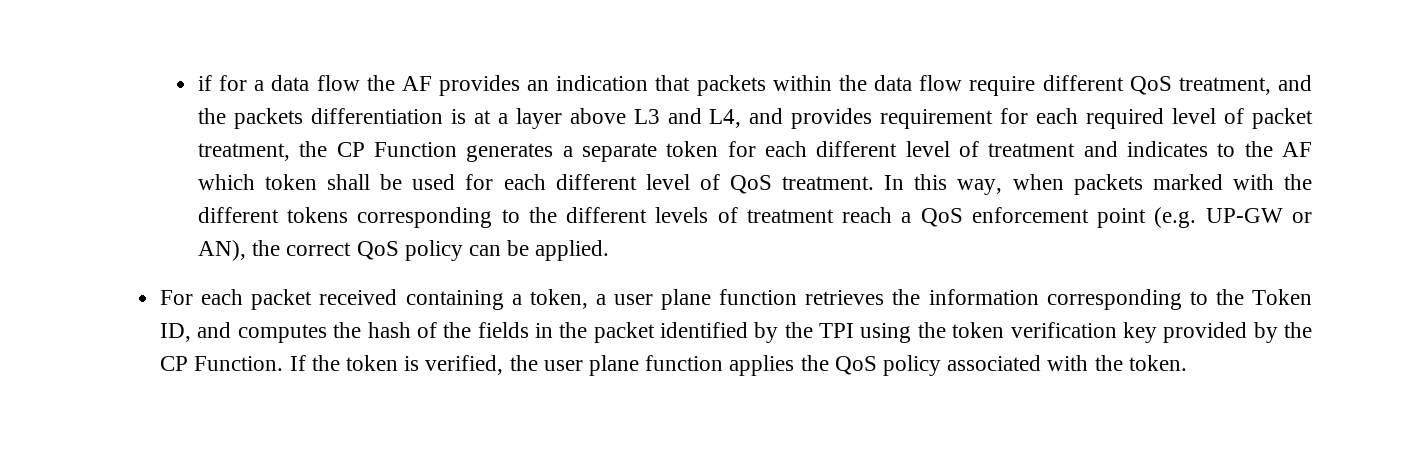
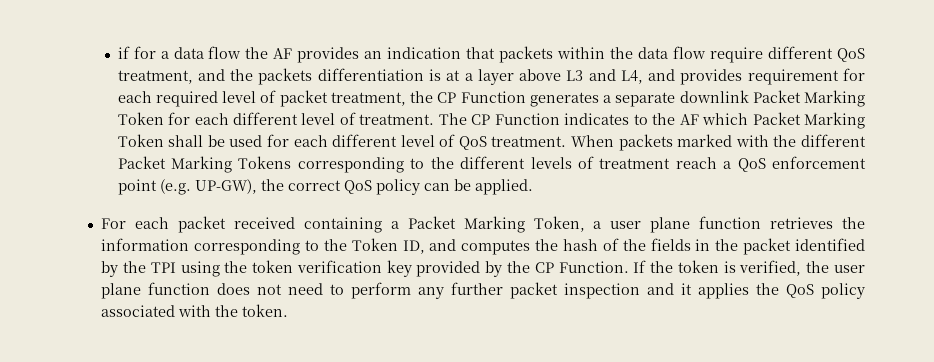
- if for a data flow the AF provides an indication that packets within the data flow require different QoS treatment, and the packets differentiation is at a layer above L3 and L4, and provides requirement for each required level of packet treatment, the CP Function generates a separate token for each different level of treatment and indicates to the AF which token shall be used for each different level of QoS treatment.
+ if for a data flow the AF provides an indication that packets within the data flow require different QoS treatment, and the packets differentiation is at a layer above L3 and L4, and provides requirement for each required level of packet treatment, the CP Function generates a separate downlink Packet Marking Token for each different level of treatment. The CP Function indicates to the AF which Packet Marking Token shall be used for each different level of QoS treatment.
- In this way, when packets marked with the different tokens corresponding to the different levels of treatment reach a QoS enforcement point (e.g. UP-GW or AN), the correct QoS policy can be applied.
+ When packets marked with the different Packet Marking Tokens corresponding to the different levels of treatment reach a QoS enforcement point (e.g. UP-GW), the correct QoS policy can be applied.
- For each packet received containing a token, a user plane function retrieves the information corresponding to the Token ID, and computes the hash of the fields in the packet identified by the TPI using the token verification key provided by the CP Function.
+ For each packet received containing a Packet Marking Token, a user plane function retrieves the information corresponding to the Token ID, and computes the hash of the fields in the packet identified by the TPI using the token verification key provided by the CP Function.
- If the token is verified, the user plane function applies the QoS policy associated with the token.
+ If the token is verified, the user plane function does not need to perform any further packet inspection and it applies the QoS policy associated with the token.

